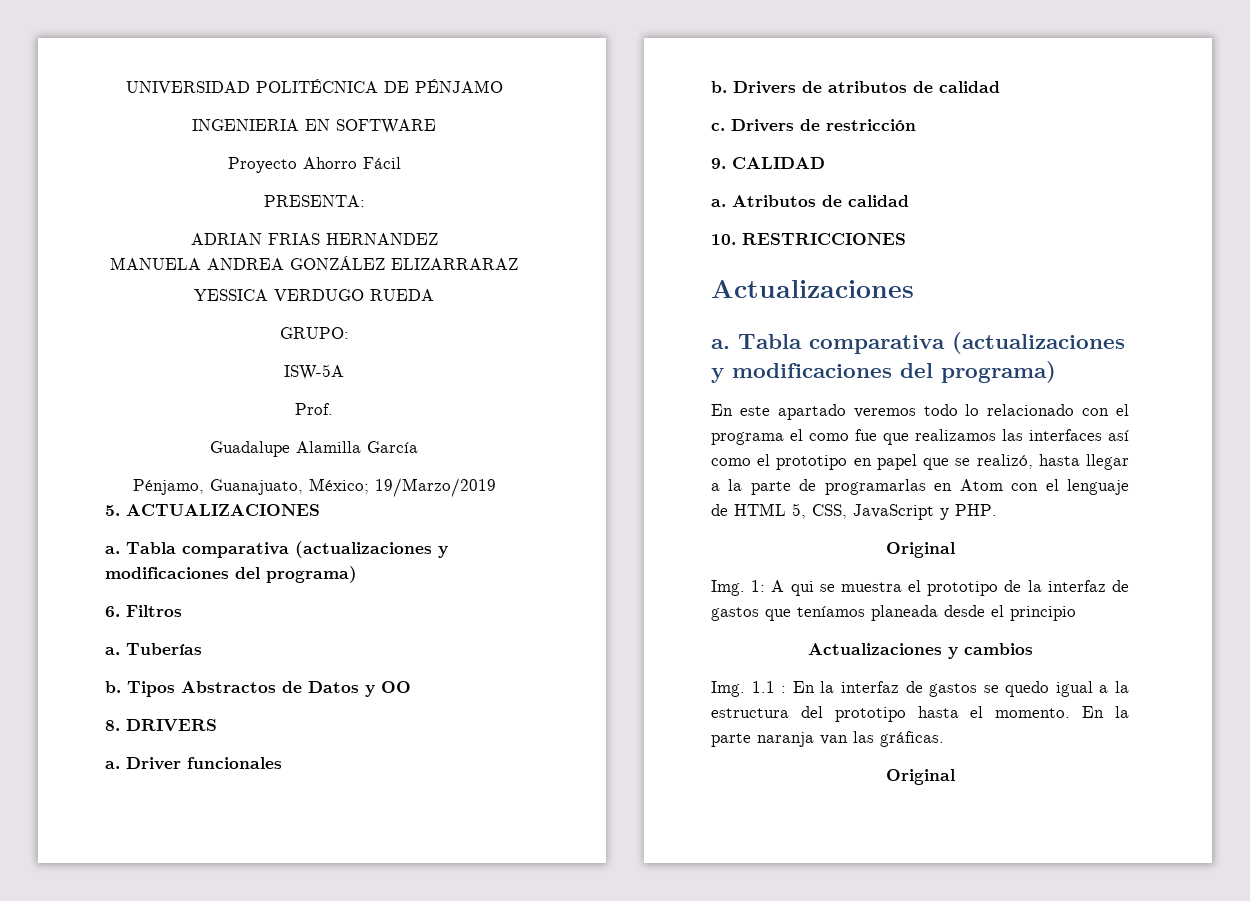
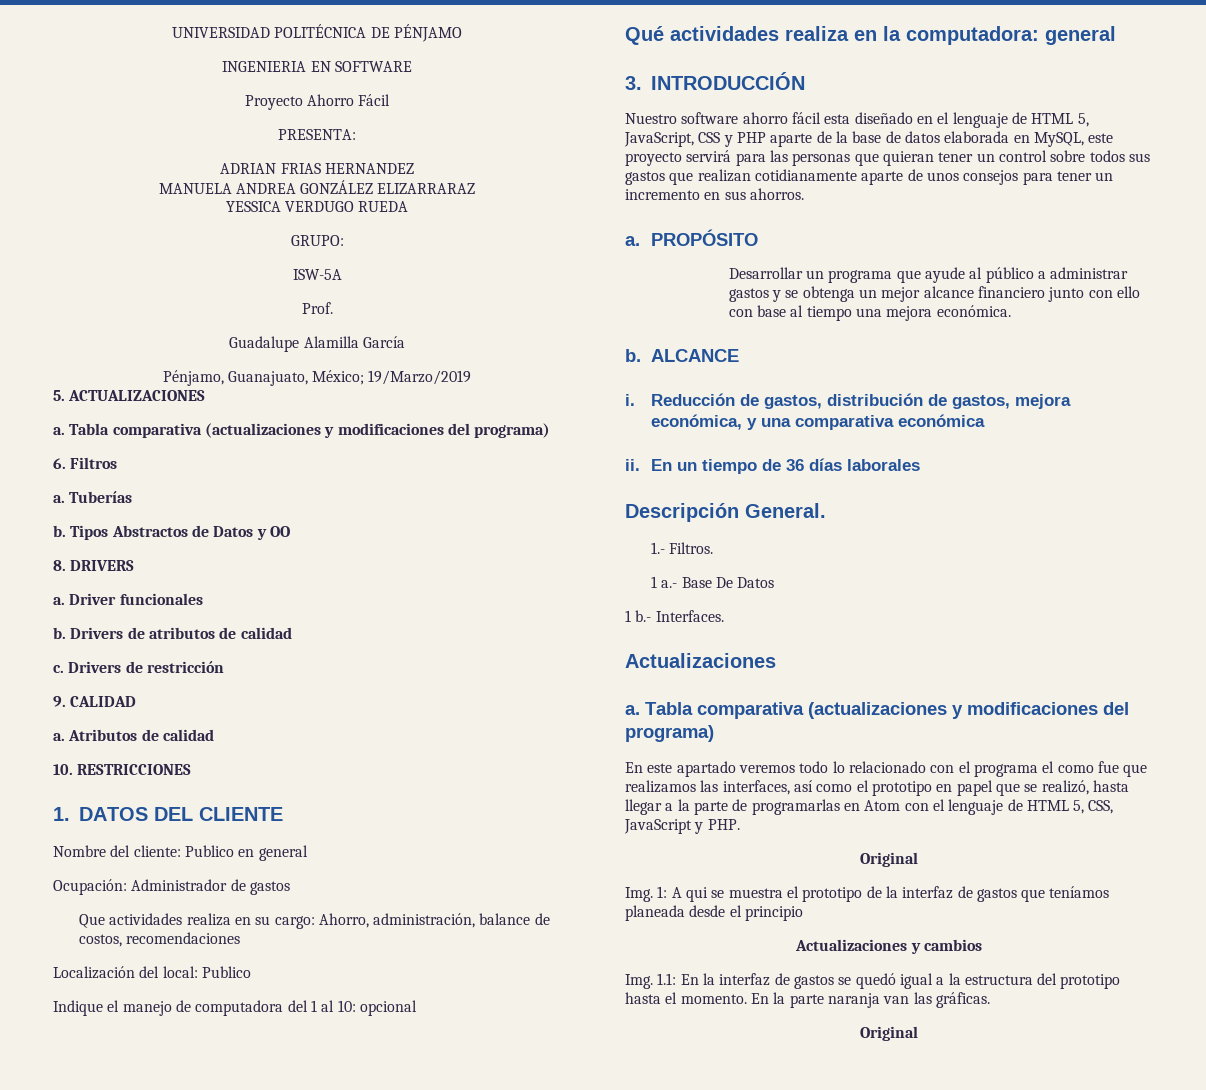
+ 1. DATOS DEL CLIENTE
+ Nombre del cliente: Publico en general
+ Ocupación: Administrador de gastos
+ Que actividades realiza en su cargo: Ahorro, administración, balance de costos, recomendaciones
+ Localización del local: Publico
+ Indique el manejo de computadora del 1 al 10: opcional
+ Qué actividades realiza en la computadora: general
+ 3. INTRODUCCIÓN
+ Nuestro software ahorro fácil esta diseñado en el lenguaje de HTML 5, JavaScript, CSS y PHP aparte de la base de datos elaborada en MySQL, este proyecto servirá para las personas que quieran tener un control sobre todos sus gastos que realizan cotidianamente aparte de unos consejos para tener un incremento en sus ahorros.
+ a. PROPÓSITO
+ Desarrollar un programa que ayude al público a administrar gastos y se obtenga un mejor alcance financiero junto con ello con base al tiempo una mejora económica.
+ b. ALCANCE
+ i. Reducción de gastos, distribución de gastos, mejora económica, y una comparativa económica
+ ii. En un tiempo de 36 días laborales
+ Descripción General.
+ 1.- Filtros.
+ 1 a.- Base De Datos
+ 1 b.- Interfaces.
- En este apartado veremos todo lo relacionado con el programa el como fue que realizamos las interfaces así como el prototipo en papel que se realizó, hasta llegar a la parte de programarlas en Atom con el lenguaje de HTML 5, CSS, JavaScript y PHP.
+ En este apartado veremos todo lo relacionado con el programa el como fue que realizamos las interfaces, así como el prototipo en papel que se realizó, hasta llegar a la parte de programarlas en Atom con el lenguaje de HTML 5, CSS, JavaScript y PHP.
- Img. 1.1 : En la interfaz de gastos se quedo igual a la estructura del prototipo hasta el momento.
+ Img. 1.1: En la interfaz de gastos se quedó igual a la estructura del prototipo hasta el momento.

